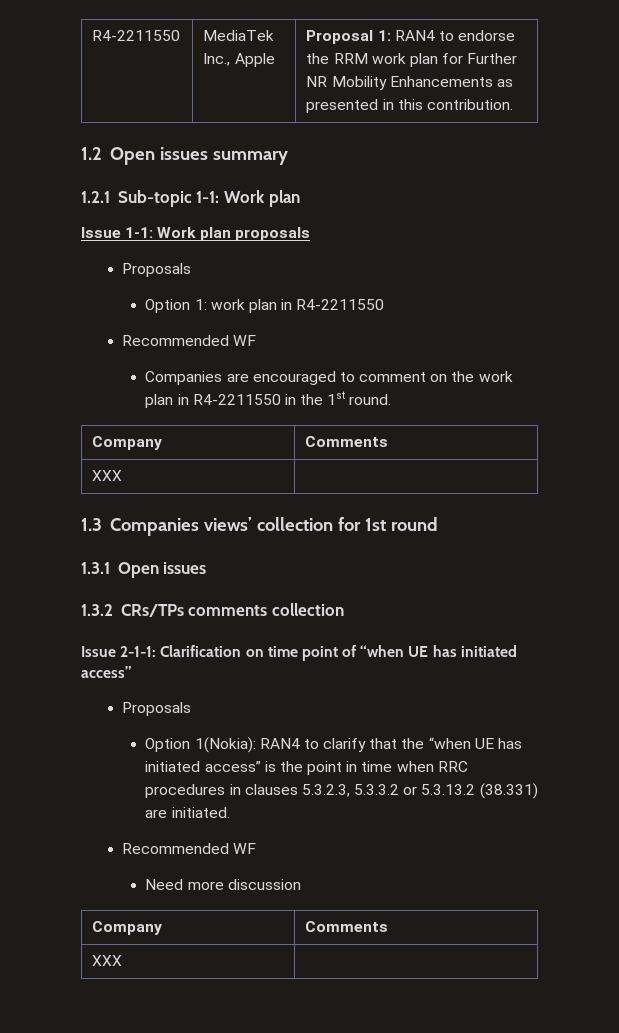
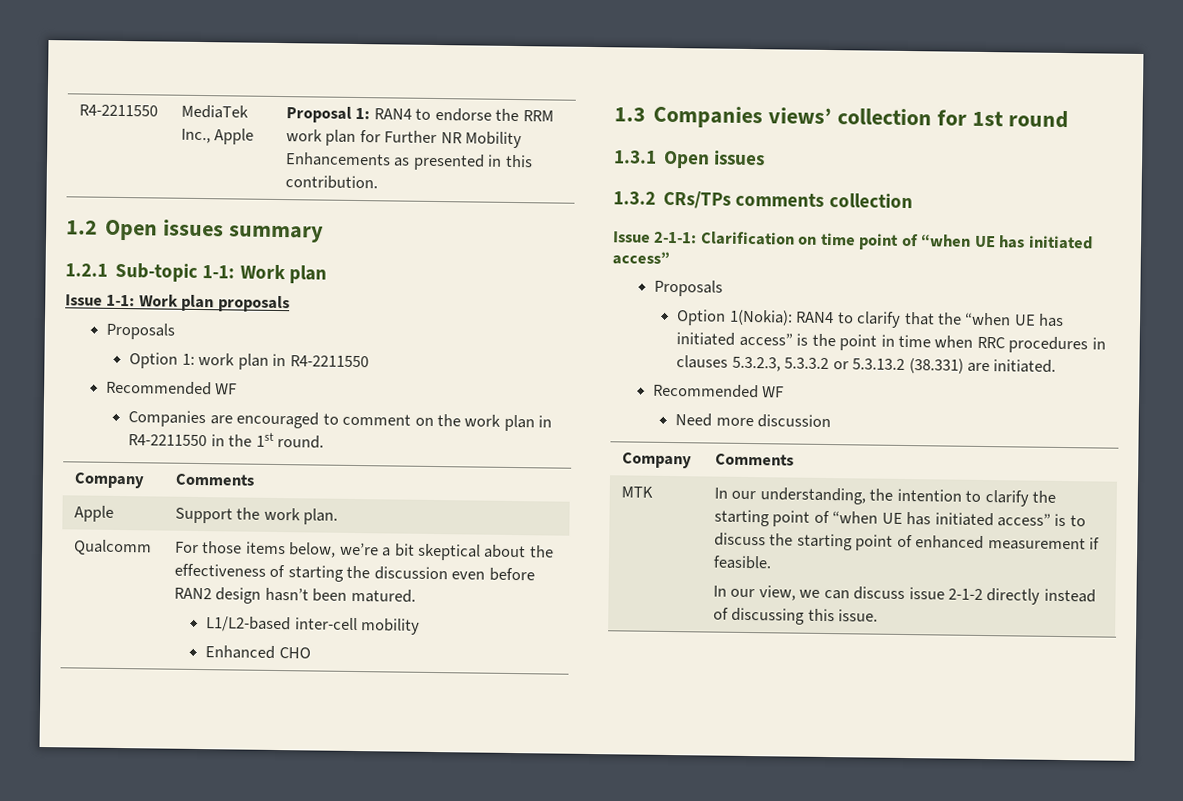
  Companies are encouraged to comment on the work plan in R4-2211550 in the 1st round.
  Company | Comments
- XXX |
+ Apple | Support the work plan.
+ Qualcomm | For those items below, we’re a bit skeptical about the effectiveness of starting the discussion even before RAN2 design hasn’t been matured.
+ L1/L2-based inter-cell mobility
+ Enhanced CHO
  Need more discussion
  Company | Comments
- XXX
+ MTK | In our understanding, the intention to clarify the starting point of “when UE has initiated access” is to discuss the starting point of enhanced measurement if feasible.
+ In our view, we can discuss issue 2-1-2 directly instead of discussing this issue.

